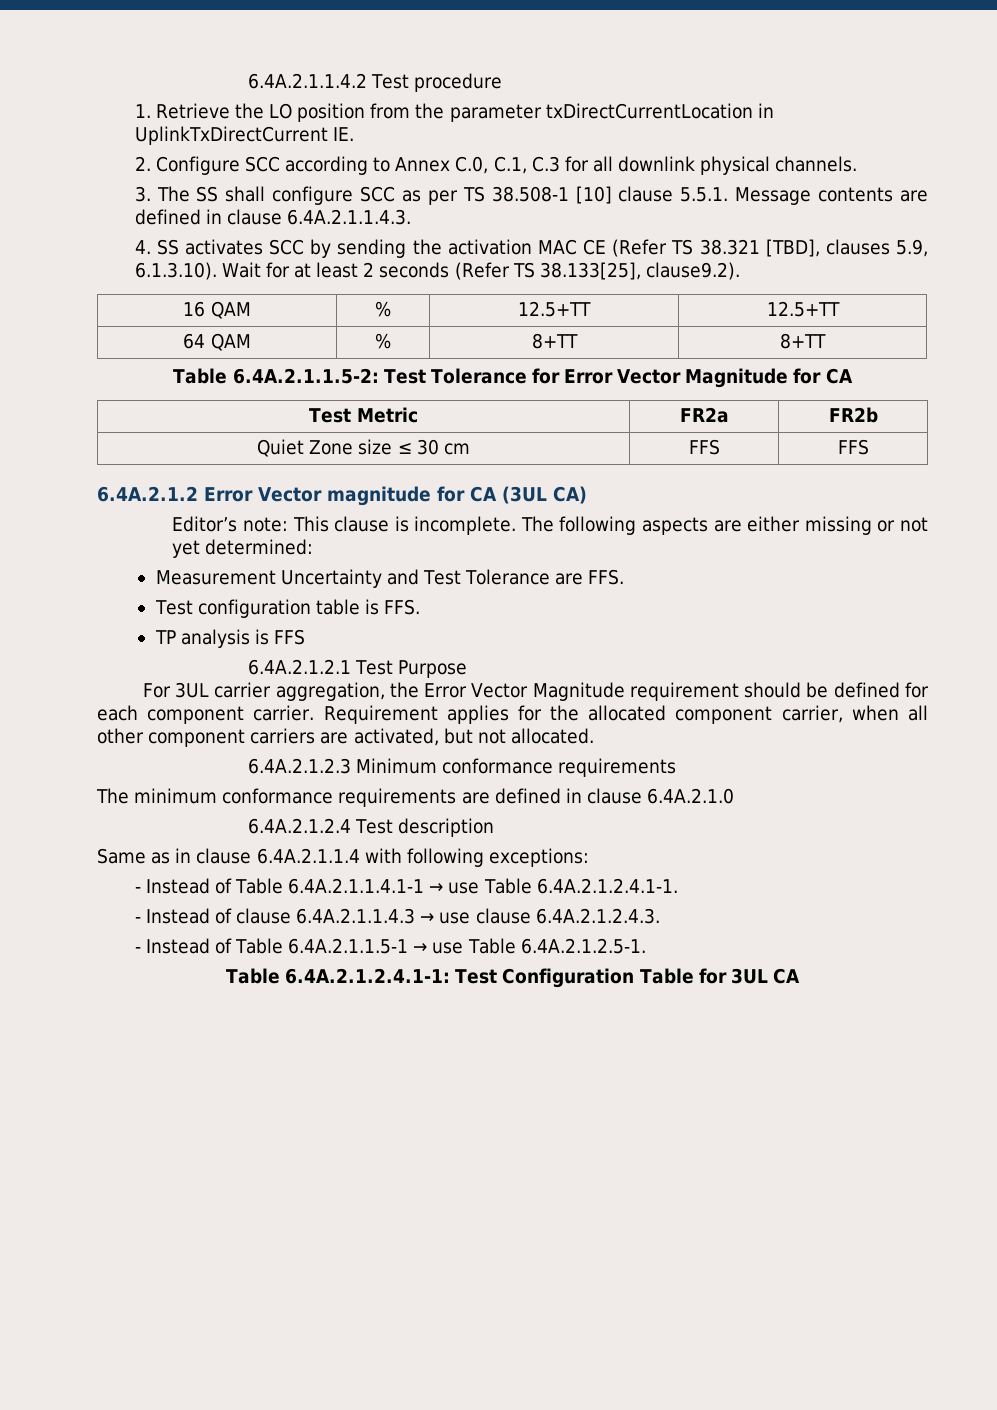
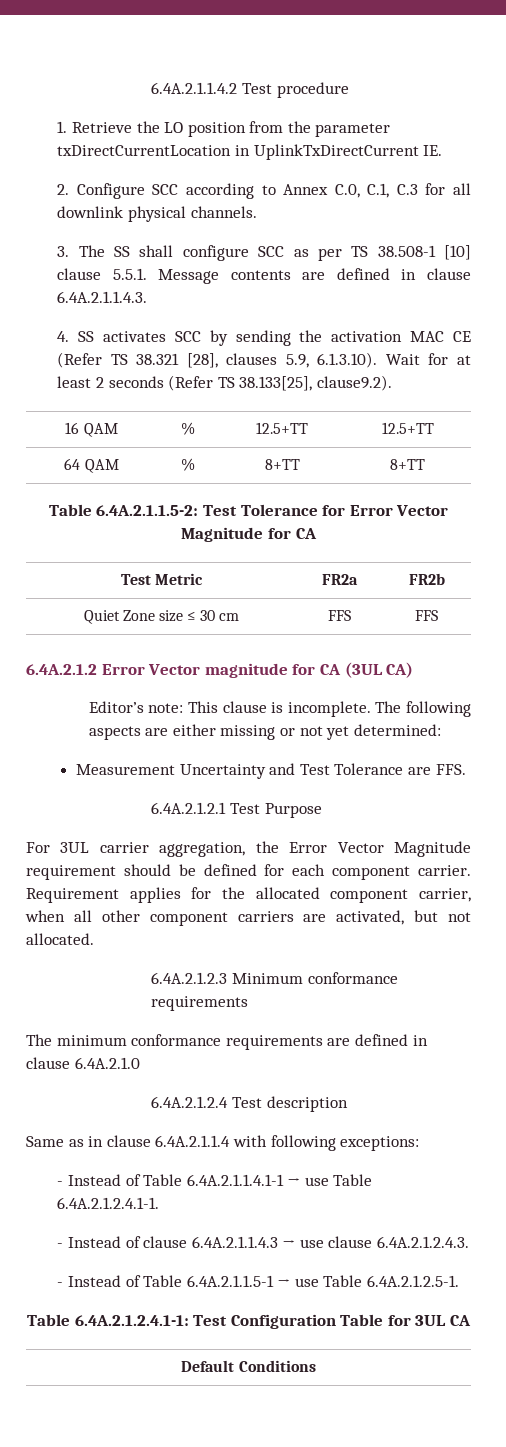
- 4. SS activates SCC by sending the activation MAC CE (Refer TS 38.321 [TBD], clauses 5.9, 6.1.3.10). Wait for at least 2 seconds (Refer TS 38.133[25], clause9.2).
+ 4. SS activates SCC by sending the activation MAC CE (Refer TS 38.321 [28], clauses 5.9, 6.1.3.10). Wait for at least 2 seconds (Refer TS 38.133[25], clause9.2).
- Test configuration table is FFS.
- TP analysis is FFS
+ Default Conditions

